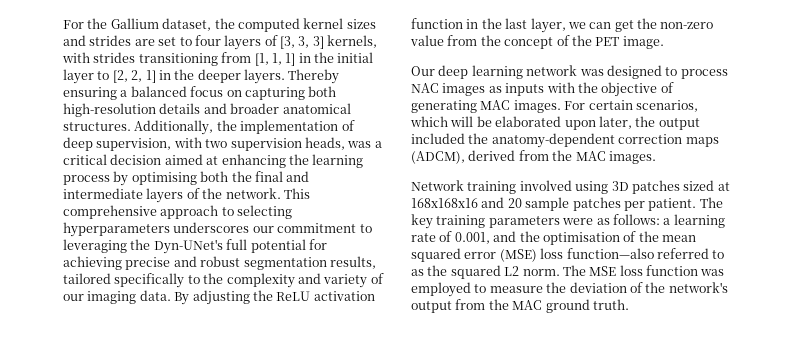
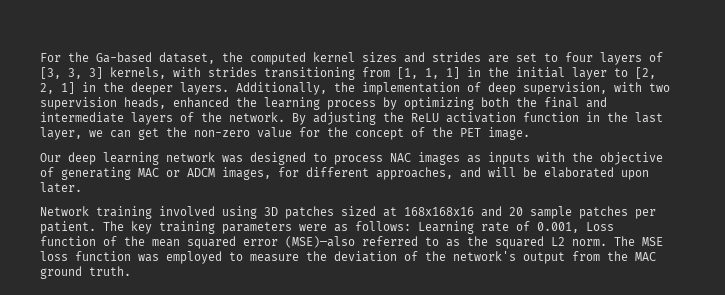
- For the Gallium dataset, the computed kernel sizes and strides are set to four layers of [3, 3, 3] kernels, with strides transitioning from [1, 1, 1] in the initial layer to [2, 2, 1] in the deeper layers.
+ For the Ga-based dataset, the computed kernel sizes and strides are set to four layers of [3, 3, 3] kernels, with strides transitioning from [1, 1, 1] in the initial layer to [2, 2, 1] in the deeper layers.
- Thereby ensuring a balanced focus on capturing both high-resolution details and broader anatomical structures.
- Additionally, the implementation of deep supervision, with two supervision heads, was a critical decision aimed at enhancing the learning process by optimising both the final and intermediate layers of the network.
+ Additionally, the implementation of deep supervision, with two supervision heads, enhanced the learning process by optimizing both the final and intermediate layers of the network.
- This comprehensive approach to selecting hyperparameters underscores our commitment to leveraging the Dyn-UNet's full potential for achieving precise and robust segmentation results, tailored specifically to the complexity and variety of our imaging data.
- By adjusting the ReLU activation function in the last layer, we can get the non-zero value from the concept of the PET image.
+ By adjusting the ReLU activation function in the last layer, we can get the non-zero value for the concept of the PET image.
- Our deep learning network was designed to process NAC images as inputs with the objective of generating MAC images. For certain scenarios, which will be elaborated upon later, the output included the anatomy-dependent correction maps (ADCM), derived from the MAC images.
+ Our deep learning network was designed to process NAC images as inputs with the objective of generating MAC or ADCM images, for different approaches, and will be elaborated upon later.
- The key training parameters were as follows: a learning rate of 0.001, and the optimisation of the mean squared error (MSE) loss function—also referred to as the squared L2 norm.
+ The key training parameters were as follows: Learning rate of 0.001, Loss function of the mean squared error (MSE)—also referred to as the squared L2 norm.

